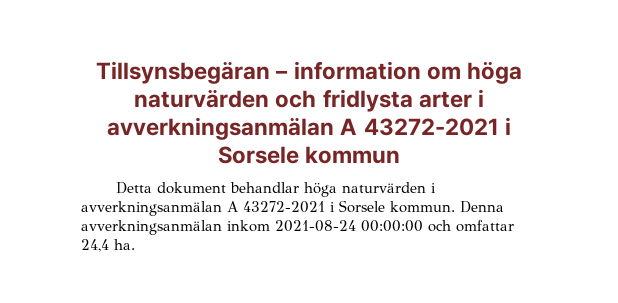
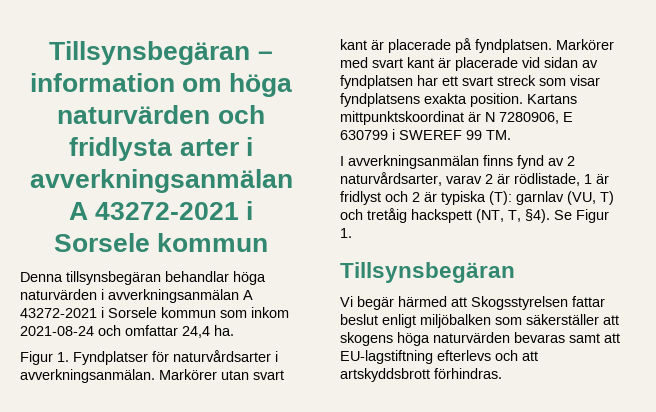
- Detta dokument behandlar höga naturvärden i avverkningsanmälan A 43272-2021 i Sorsele kommun. Denna avverkningsanmälan inkom 2021-08-24 00:00:00 och omfattar 24,4 ha.
+ Denna tillsynsbegäran behandlar höga naturvärden i avverkningsanmälan A 43272-2021 i Sorsele kommun som inkom 2021-08-24 och omfattar 24,4 ha.
+ Figur 1. Fyndplatser för naturvårdsarter i avverkningsanmälan. Markörer utan svart kant är placerade på fyndplatsen. Markörer med svart kant är placerade vid sidan av fyndplatsen har ett svart streck som visar fyndplatsens exakta position. Kartans mittpunktskoordinat är N 7280906, E 630799 i SWEREF 99 TM.
+ I avverkningsanmälan finns fynd av 2 naturvårdsarter, varav 2 är rödlistade, 1 är fridlyst och 2 är typiska (T): garnlav (VU, T) och tretåig hackspett (NT, T, §4). Se Figur 1.
+ Tillsynsbegäran
+ Vi begär härmed att Skogsstyrelsen fattar beslut enligt miljöbalken som säkerställer att skogens höga naturvärden bevaras samt att EU-lagstiftning efterlevs och att artskyddsbrott förhindras.

